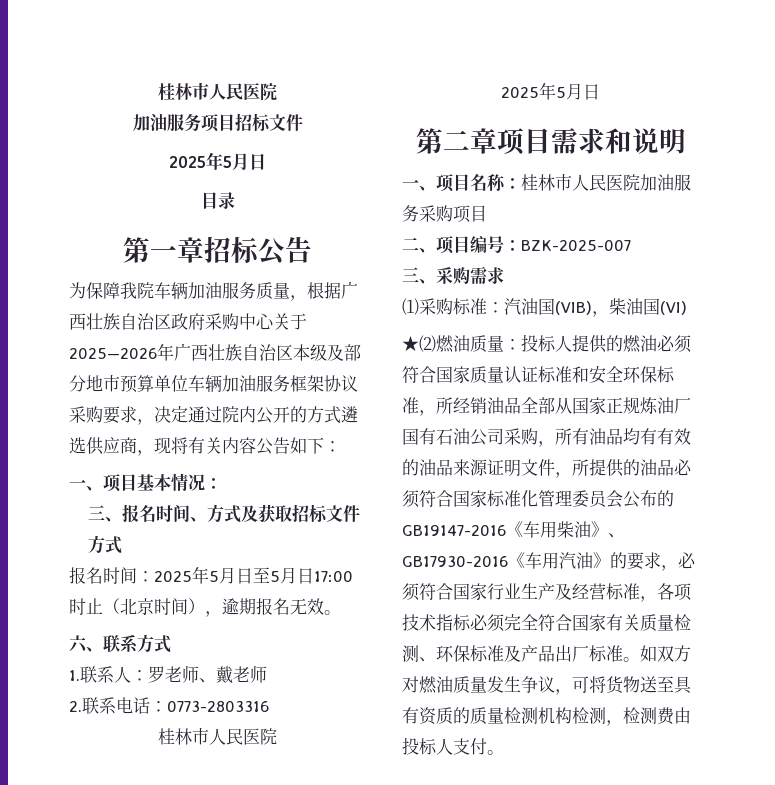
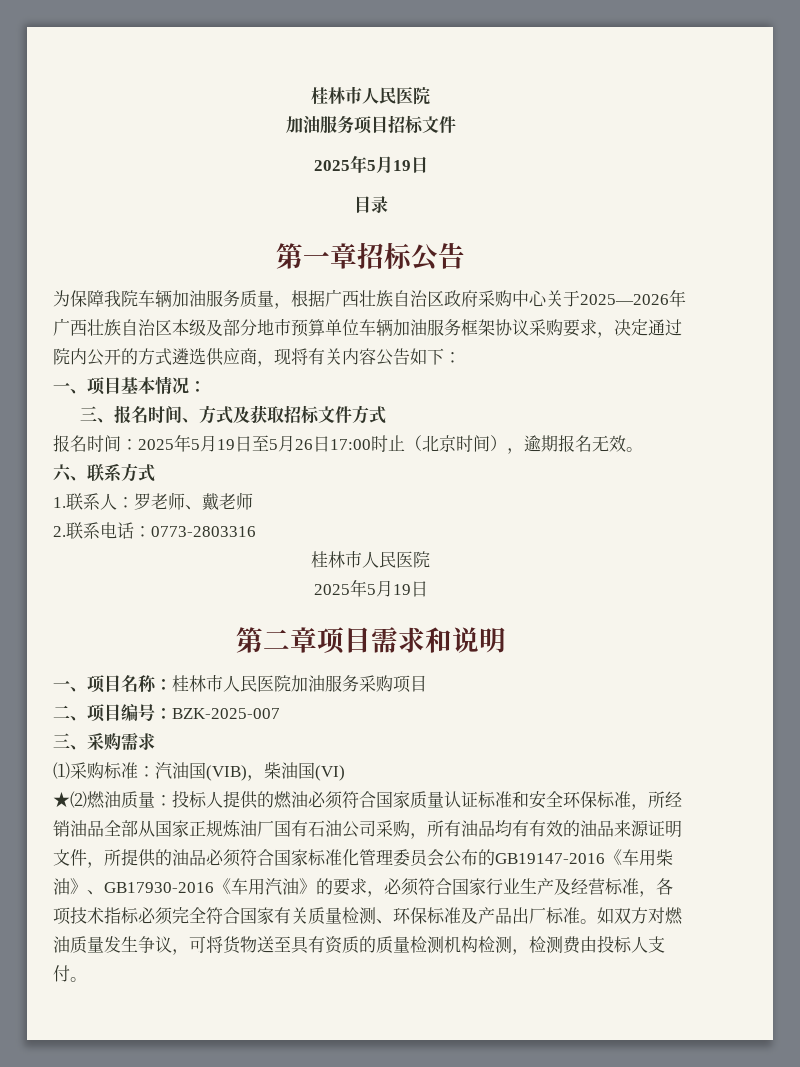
  加油服务项目招标文件
- 2025年5月日
+ 2025年5月19日
- 报名时间：2025年5月日至5月日17:00时止（北京时间），逾期报名无效。
+ 报名时间：2025年5月19日至5月26日17:00时止（北京时间），逾期报名无效。
  2.联系电话：0773-2803316
  桂林市人民医院
- 2025年5月日
+ 2025年5月19日

